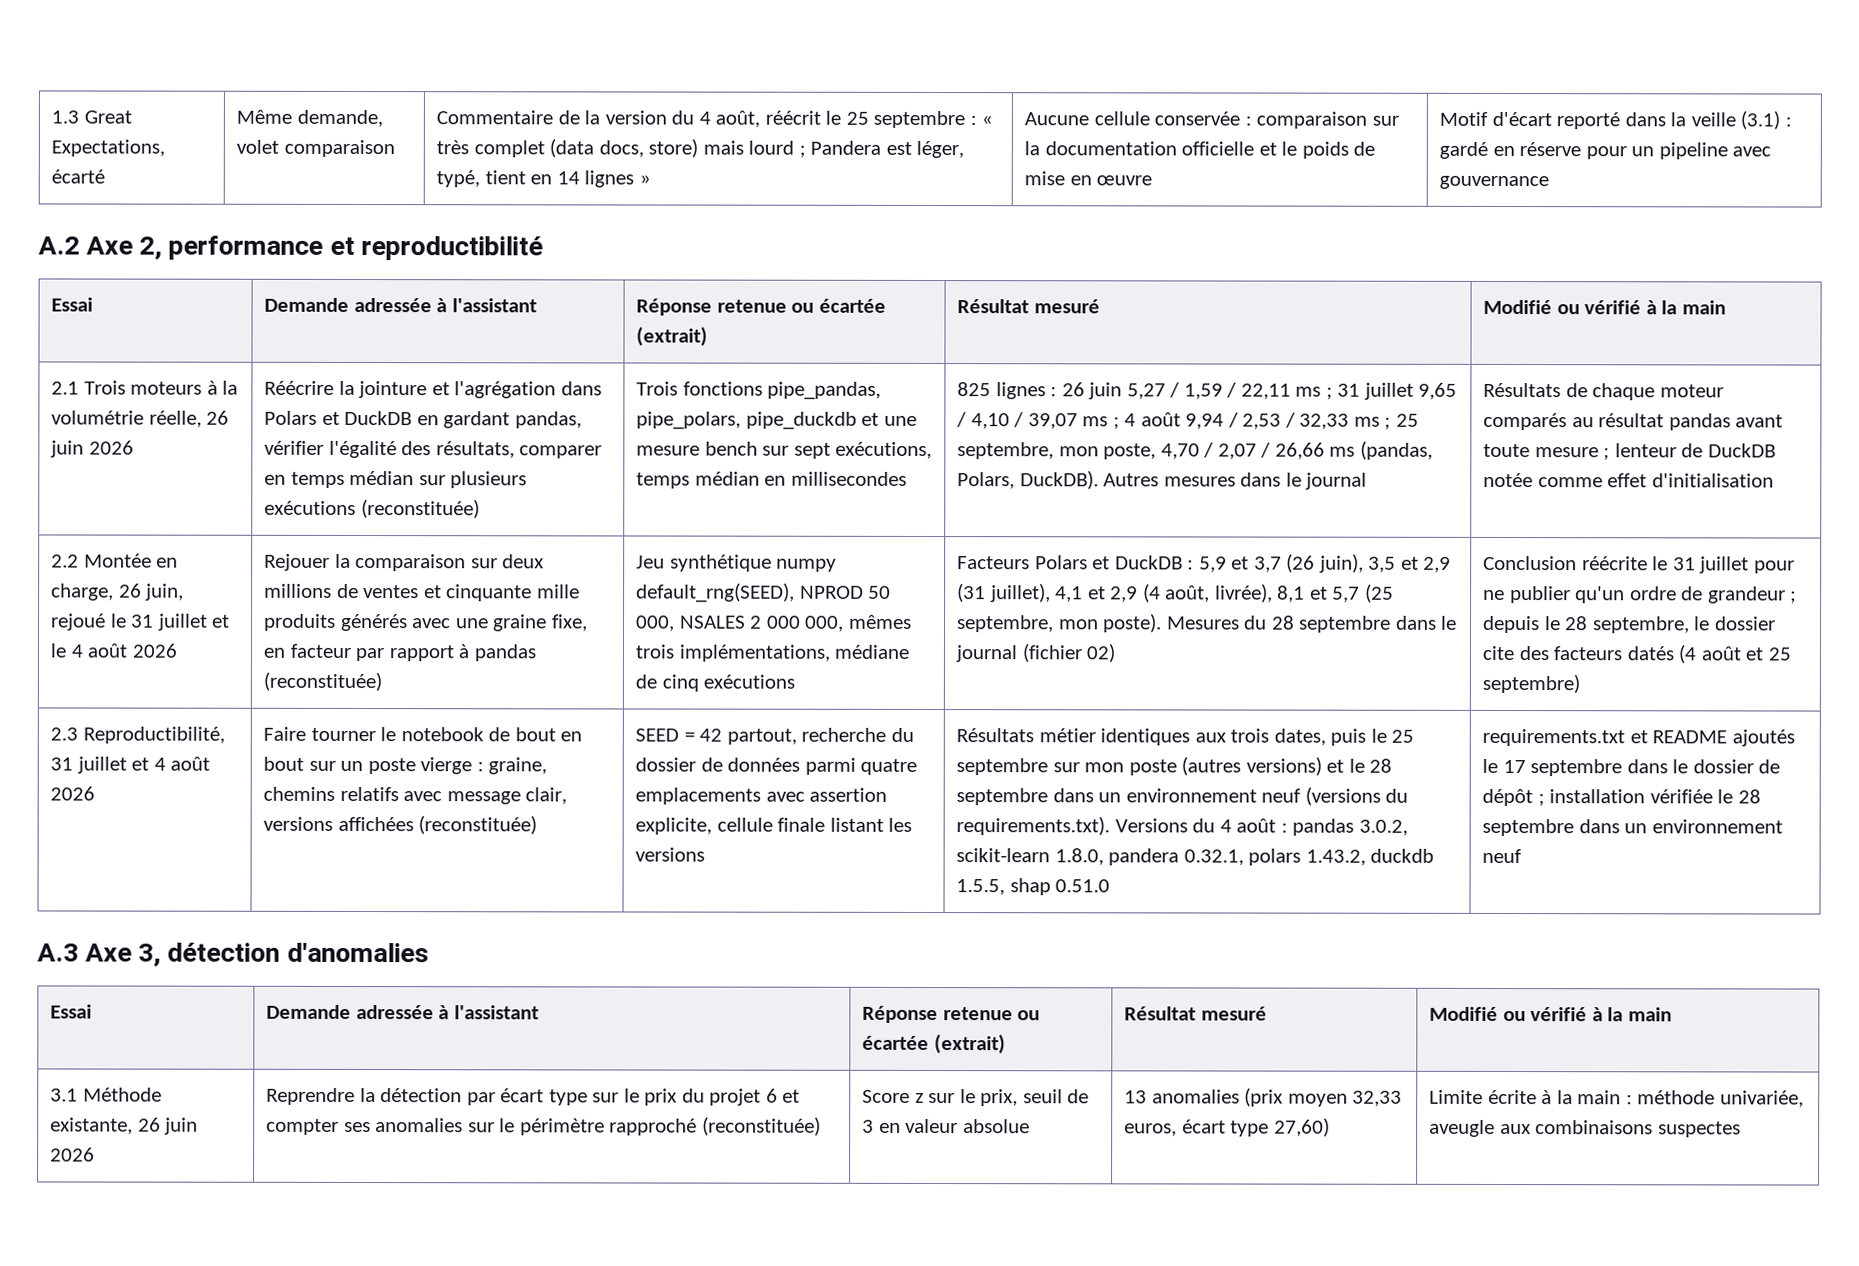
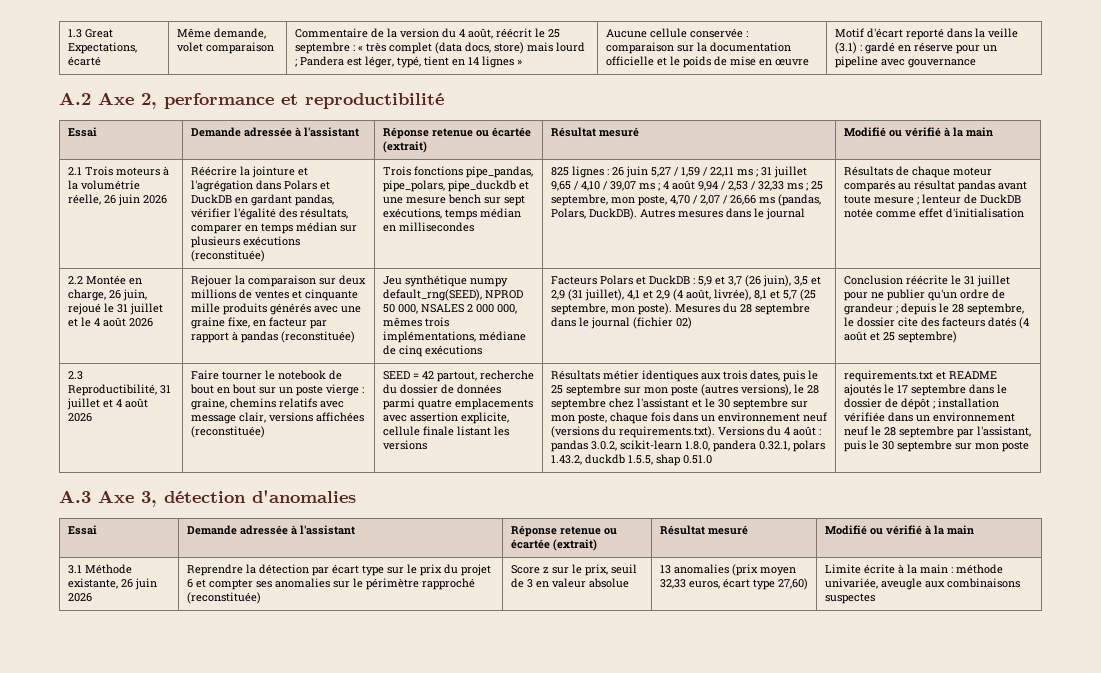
- Résultats métier identiques aux trois dates, puis le 25 septembre sur mon poste (autres versions) et le 28 septembre dans un environnement neuf (versions du requirements.txt). Versions du 4 août : pandas 3.0.2, scikit-learn 1.8.0, pandera 0.32.1, polars 1.43.2, duckdb 1.5.5, shap 0.51.0
+ Résultats métier identiques aux trois dates, puis le 25 septembre sur mon poste (autres versions), le 28 septembre chez l'assistant et le 30 septembre sur mon poste, chaque fois dans un environnement neuf (versions du requirements.txt). Versions du 4 août : pandas 3.0.2, scikit-learn 1.8.0, pandera 0.32.1, polars 1.43.2, duckdb 1.5.5, shap 0.51.0
- requirements.txt et README ajoutés le 17 septembre dans le dossier de dépôt ; installation vérifiée le 28 septembre dans un environnement neuf
+ requirements.txt et README ajoutés le 17 septembre dans le dossier de dépôt ; installation vérifiée dans un environnement neuf le 28 septembre par l'assistant, puis le 30 septembre sur mon poste

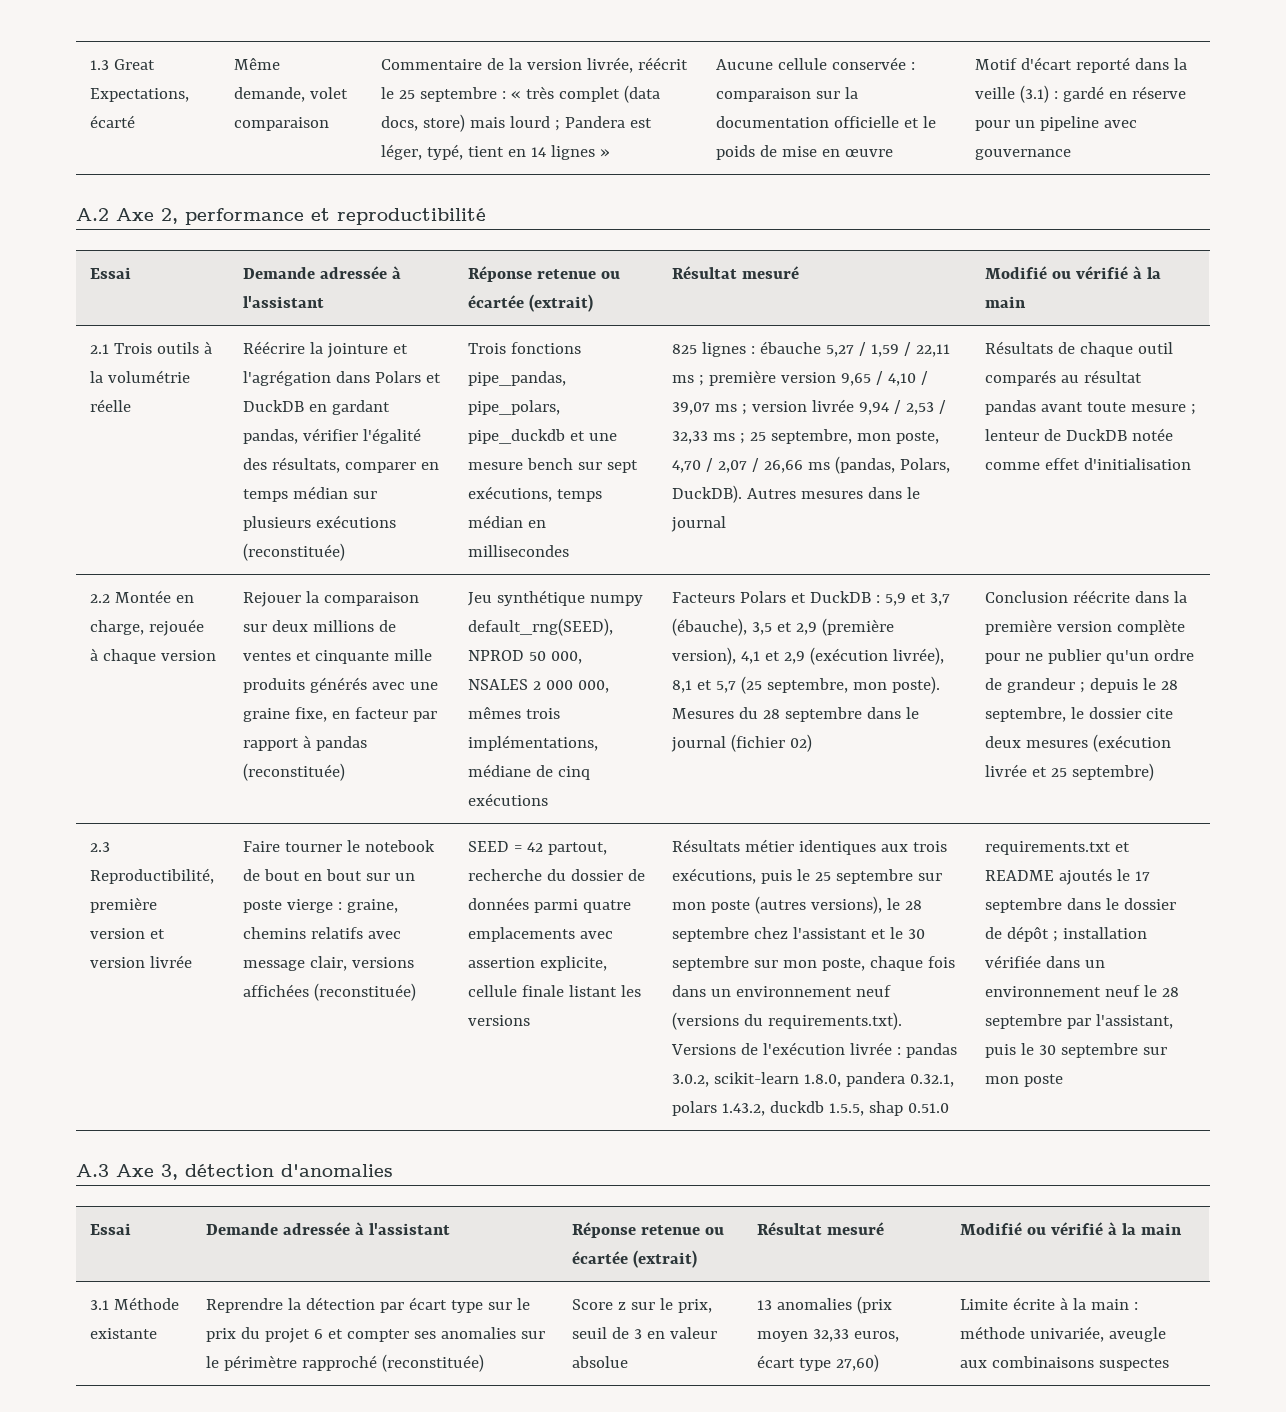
- Commentaire de la version du 4 août, réécrit le 25 septembre : « très complet (data docs, store) mais lourd ; Pandera est léger, typé, tient en 14 lignes »
+ Commentaire de la version livrée, réécrit le 25 septembre : « très complet (data docs, store) mais lourd ; Pandera est léger, typé, tient en 14 lignes »
- 2.1 Trois moteurs à la volumétrie réelle, 26 juin 2026
+ 2.1 Trois outils à la volumétrie réelle
- 825 lignes : 26 juin 5,27 / 1,59 / 22,11 ms ; 31 juillet 9,65 / 4,10 / 39,07 ms ; 4 août 9,94 / 2,53 / 32,33 ms ; 25 septembre, mon poste, 4,70 / 2,07 / 26,66 ms (pandas, Polars, DuckDB).
+ 825 lignes : ébauche 5,27 / 1,59 / 22,11 ms ; première version 9,65 / 4,10 / 39,07 ms ; version livrée 9,94 / 2,53 / 32,33 ms ; 25 septembre, mon poste, 4,70 / 2,07 / 26,66 ms (pandas, Polars, DuckDB).
- Résultats de chaque moteur comparés au résultat pandas avant toute mesure ; lenteur de DuckDB notée comme effet d'initialisation
+ Résultats de chaque outil comparés au résultat pandas avant toute mesure ; lenteur de DuckDB notée comme effet d'initialisation
- 2.2 Montée en charge, 26 juin, rejoué le 31 juillet et le 4 août 2026
+ 2.2 Montée en charge, rejouée à chaque version
- Facteurs Polars et DuckDB : 5,9 et 3,7 (26 juin), 3,5 et 2,9 (31 juillet), 4,1 et 2,9 (4 août, livrée), 8,1 et 5,7 (25 septembre, mon poste).
+ Facteurs Polars et DuckDB : 5,9 et 3,7 (ébauche), 3,5 et 2,9 (première version), 4,1 et 2,9 (exécution livrée), 8,1 et 5,7 (25 septembre, mon poste).
- Conclusion réécrite le 31 juillet pour ne publier qu'un ordre de grandeur ; depuis le 28 septembre, le dossier cite des facteurs datés (4 août et 25 septembre)
+ Conclusion réécrite dans la première version complète pour ne publier qu'un ordre de grandeur ; depuis le 28 septembre, le dossier cite deux mesures (exécution livrée et 25 septembre)
- 2.3 Reproductibilité, 31 juillet et 4 août 2026
+ 2.3 Reproductibilité, première version et version livrée
- Résultats métier identiques aux trois dates, puis le 25 septembre sur mon poste (autres versions), le 28 septembre chez l'assistant et le 30 septembre sur mon poste, chaque fois dans un environnement neuf (versions du requirements.txt). Versions du 4 août : pandas 3.0.2, scikit-learn 1.8.0, pandera 0.32.1, polars 1.43.2, duckdb 1.5.5, shap 0.51.0
+ Résultats métier identiques aux trois exécutions, puis le 25 septembre sur mon poste (autres versions), le 28 septembre chez l'assistant et le 30 septembre sur mon poste, chaque fois dans un environnement neuf (versions du requirements.txt). Versions de l'exécution livrée : pandas 3.0.2, scikit-learn 1.8.0, pandera 0.32.1, polars 1.43.2, duckdb 1.5.5, shap 0.51.0
- 3.1 Méthode existante, 26 juin 2026
+ 3.1 Méthode existante

